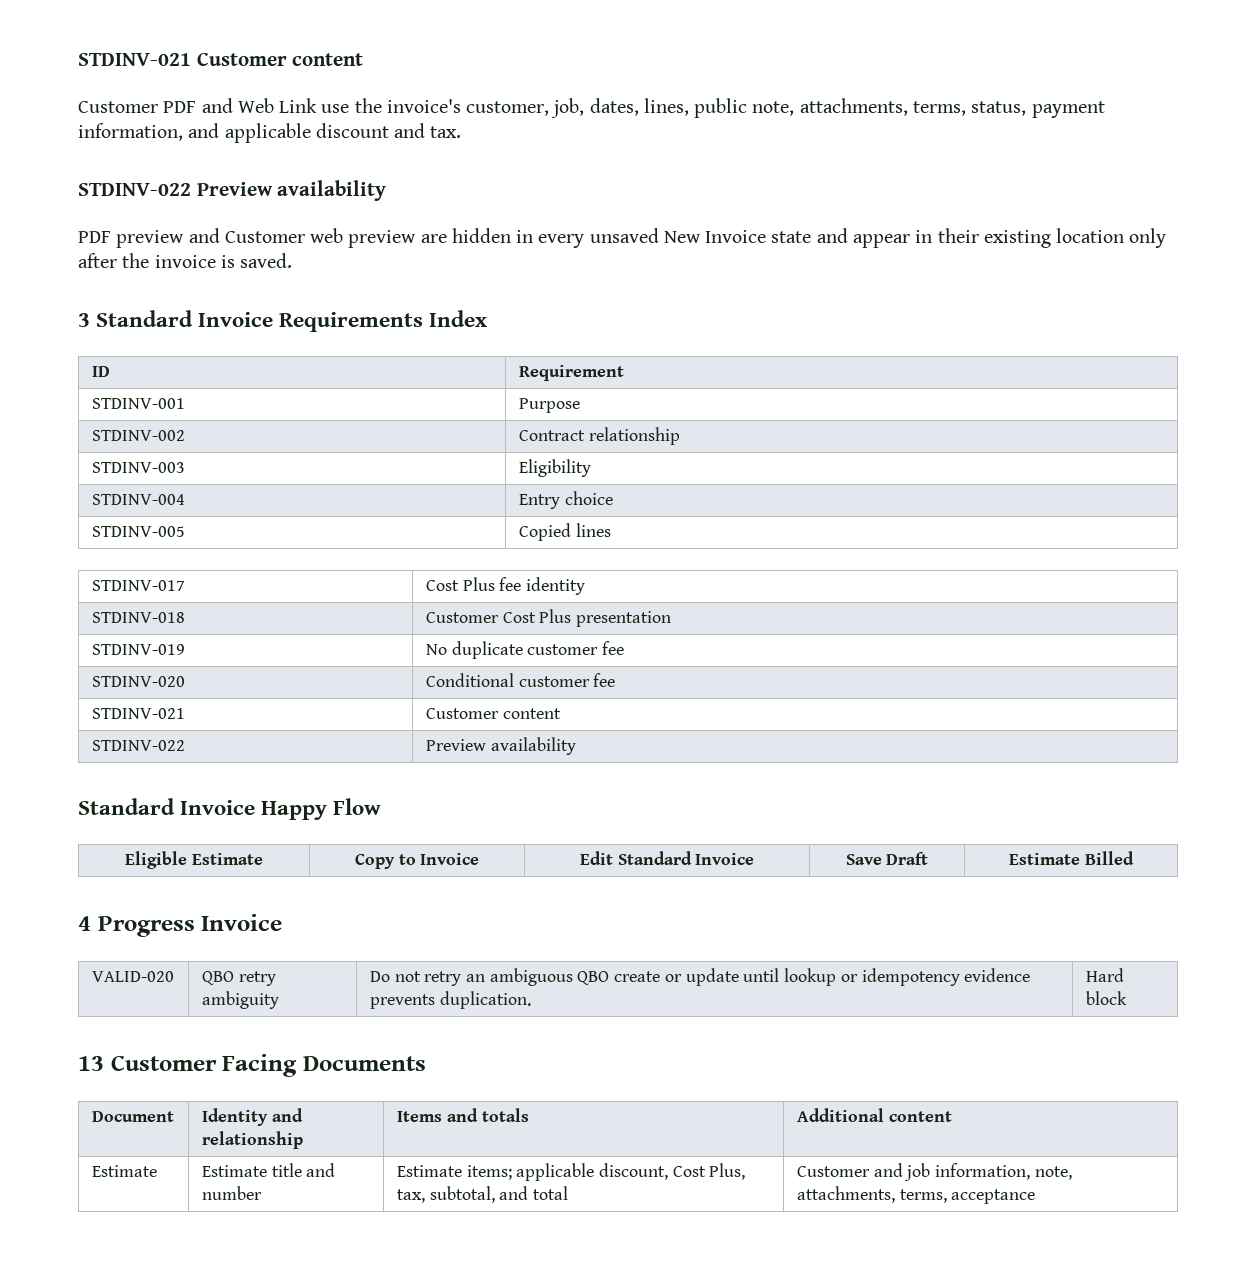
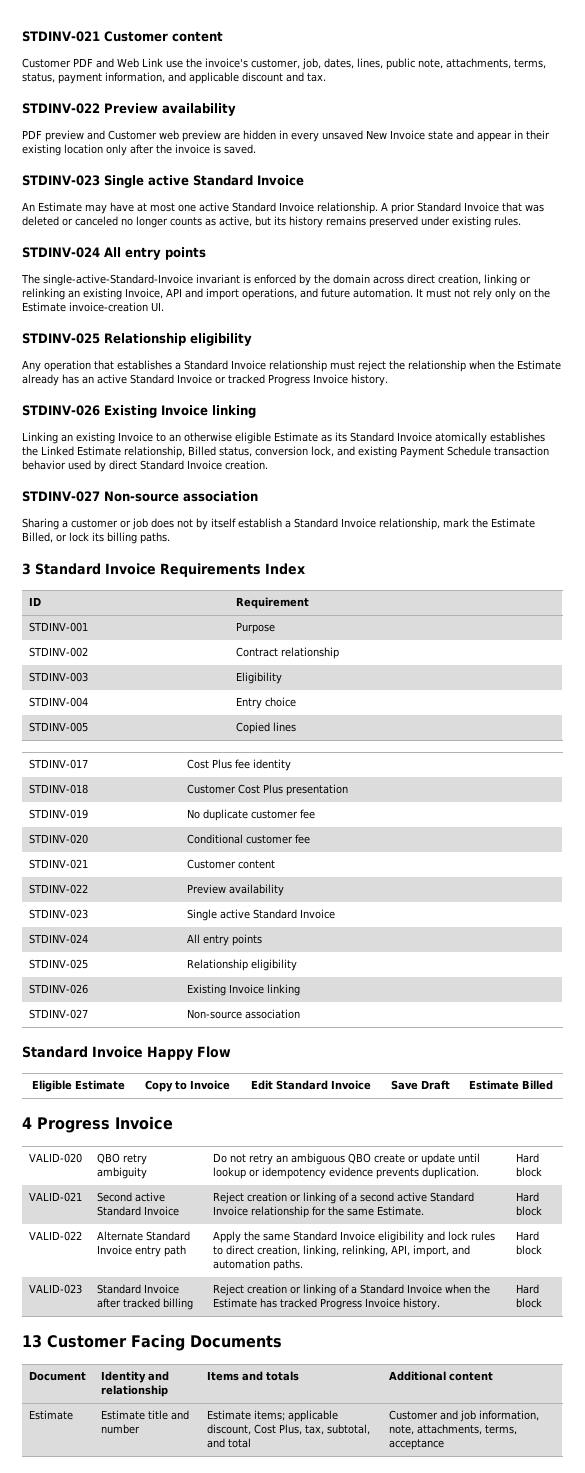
+ STDINV-023 Single active Standard Invoice
+ An Estimate may have at most one active Standard Invoice relationship. A prior Standard Invoice that was deleted or canceled no longer counts as active, but its history remains preserved under existing rules.
+ STDINV-024 All entry points
+ The single-active-Standard-Invoice invariant is enforced by the domain across direct creation, linking or relinking an existing Invoice, API and import operations, and future automation. It must not rely only on the Estimate invoice-creation UI.
+ STDINV-025 Relationship eligibility
+ Any operation that establishes a Standard Invoice relationship must reject the relationship when the Estimate already has an active Standard Invoice or tracked Progress Invoice history.
+ STDINV-026 Existing Invoice linking
+ Linking an existing Invoice to an otherwise eligible Estimate as its Standard Invoice atomically establishes the Linked Estimate relationship, Billed status, conversion lock, and existing Payment Schedule transaction behavior used by direct Standard Invoice creation.
+ STDINV-027 Non-source association
+ Sharing a customer or job does not by itself establish a Standard Invoice relationship, mark the Estimate Billed, or lock its billing paths.
+ STDINV-023 | Single active Standard Invoice
+ STDINV-024 | All entry points
+ STDINV-025 | Relationship eligibility
+ STDINV-026 | Existing Invoice linking
+ STDINV-027 | Non-source association
+ VALID-021 | Second active Standard Invoice | Reject creation or linking of a second active Standard Invoice relationship for the same Estimate. | Hard block
+ VALID-022 | Alternate Standard Invoice entry path | Apply the same Standard Invoice eligibility and lock rules to direct creation, linking, relinking, API, import, and automation paths. | Hard block
+ VALID-023 | Standard Invoice after tracked billing | Reject creation or linking of a Standard Invoice when the Estimate has tracked Progress Invoice history. | Hard block

